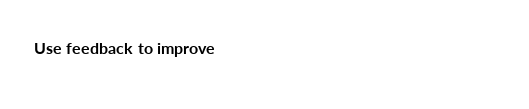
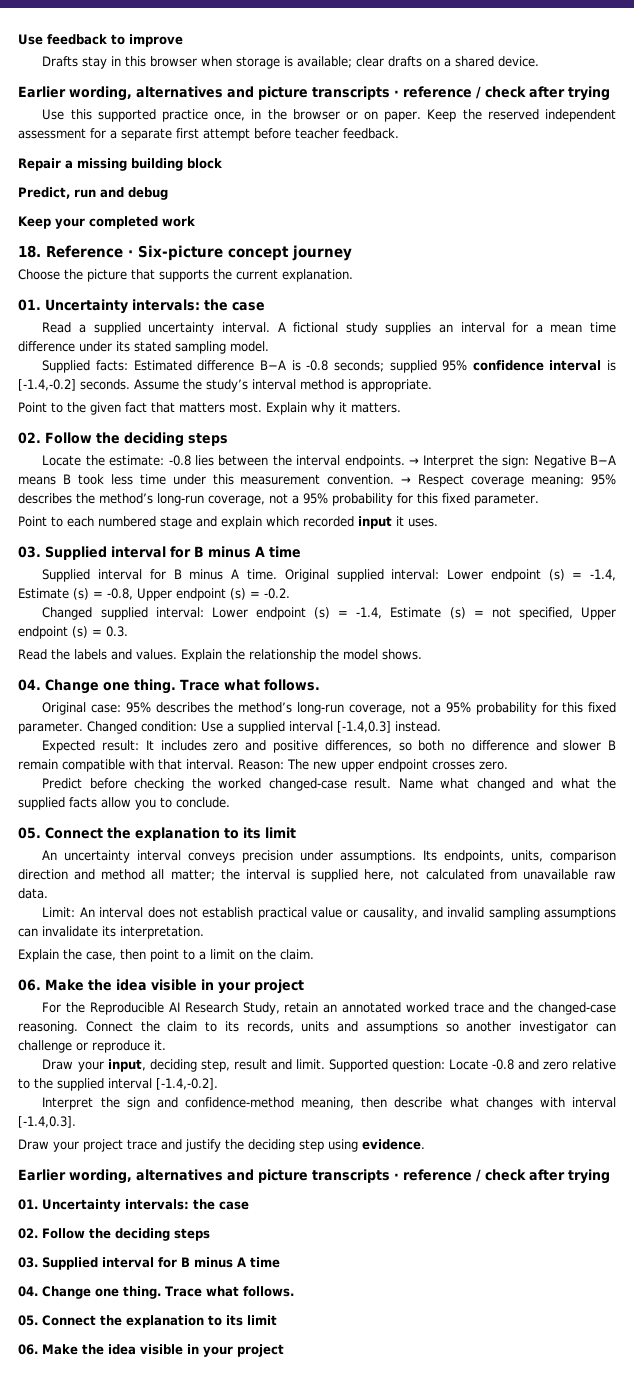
+ Drafts stay in this browser when storage is available; clear drafts on a shared device.
+ Earlier wording, alternatives and picture transcripts · reference / check after trying
+ Use this supported practice once, in the browser or on paper. Keep the reserved independent assessment for a separate first attempt before teacher feedback.
+ Repair a missing building block
+ Predict, run and debug
+ Keep your completed work
+ 18. Reference · Six-picture concept journey
+ Choose the picture that supports the current explanation.
+ 01. Uncertainty intervals: the case
+ Read a supplied uncertainty interval. A fictional study supplies an interval for a mean time difference under its stated sampling model.
+ Supplied facts: Estimated difference B−A is -0.8 seconds; supplied 95% confidence interval is [-1.4,-0.2] seconds. Assume the study’s interval method is appropriate.
+ Point to the given fact that matters most. Explain why it matters.
+ 02. Follow the deciding steps
+ Locate the estimate: -0.8 lies between the interval endpoints. → Interpret the sign: Negative B−A means B took less time under this measurement convention. → Respect coverage meaning: 95% describes the method’s long-run coverage, not a 95% probability for this fixed parameter.
+ Point to each numbered stage and explain which recorded input it uses.
+ 03. Supplied interval for B minus A time
+ Supplied interval for B minus A time. Original supplied interval: Lower endpoint (s) = -1.4, Estimate (s) = -0.8, Upper endpoint (s) = -0.2.
+ Changed supplied interval: Lower endpoint (s) = -1.4, Estimate (s) = not specified, Upper endpoint (s) = 0.3.
+ Read the labels and values. Explain the relationship the model shows.
+ 04. Change one thing. Trace what follows.
+ Original case: 95% describes the method’s long-run coverage, not a 95% probability for this fixed parameter. Changed condition: Use a supplied interval [-1.4,0.3] instead.
+ Expected result: It includes zero and positive differences, so both no difference and slower B remain compatible with that interval. Reason: The new upper endpoint crosses zero.
+ Predict before checking the worked changed-case result. Name what changed and what the supplied facts allow you to conclude.
+ 05. Connect the explanation to its limit
+ An uncertainty interval conveys precision under assumptions. Its endpoints, units, comparison direction and method all matter; the interval is supplied here, not calculated from unavailable raw data.
+ Limit: An interval does not establish practical value or causality, and invalid sampling assumptions can invalidate its interpretation.
+ Explain the case, then point to a limit on the claim.
+ 06. Make the idea visible in your project
+ For the Reproducible AI Research Study, retain an annotated worked trace and the changed-case reasoning. Connect the claim to its records, units and assumptions so another investigator can challenge or reproduce it.
+ Draw your input, deciding step, result and limit. Supported question: Locate -0.8 and zero relative to the supplied interval [-1.4,-0.2].
+ Interpret the sign and confidence-method meaning, then describe what changes with interval [-1.4,0.3].
+ Draw your project trace and justify the deciding step using evidence.
+ Earlier wording, alternatives and picture transcripts · reference / check after trying
+ 01. Uncertainty intervals: the case
+ 02. Follow the deciding steps
+ 03. Supplied interval for B minus A time
+ 04. Change one thing. Trace what follows.
+ 05. Connect the explanation to its limit
+ 06. Make the idea visible in your project

